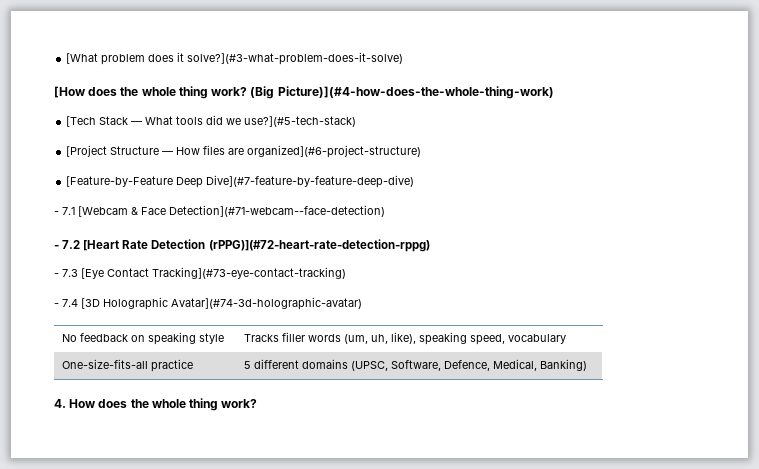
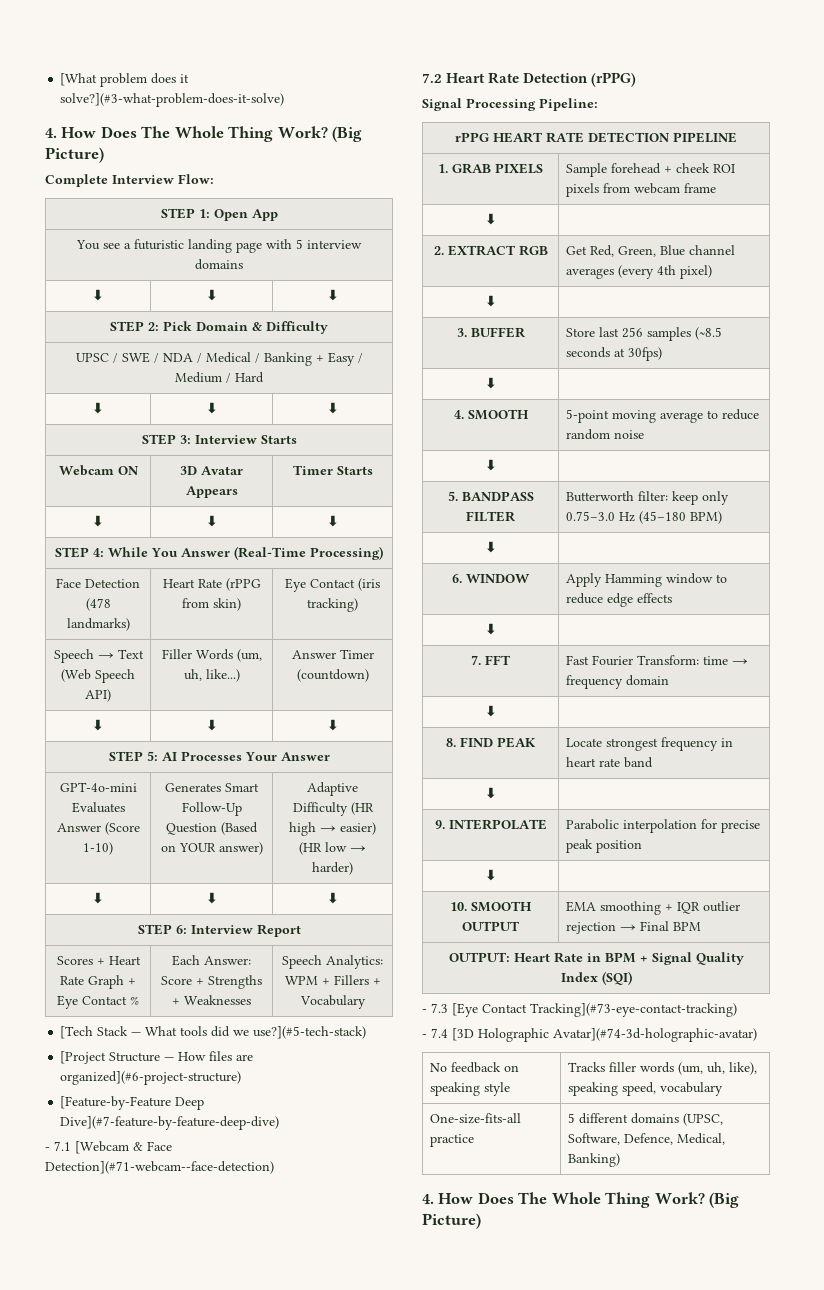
  [What problem does it solve?](#3-what-problem-does-it-solve)
- [How does the whole thing work? (Big Picture)](#4-how-does-the-whole-thing-work)
+ 4. How Does The Whole Thing Work? (Big Picture)
+ Complete Interview Flow:
+ STEP 1: Open App
+ You see a futuristic landing page with 5 interview domains
+ ⬇ | ⬇ | ⬇
+ STEP 2: Pick Domain & Difficulty
+ UPSC / SWE / NDA / Medical / Banking + Easy / Medium / Hard
+ ⬇ | ⬇ | ⬇
+ STEP 3: Interview Starts
+ Webcam ON | 3D Avatar Appears | Timer Starts
+ ⬇ | ⬇ | ⬇
+ STEP 4: While You Answer (Real-Time Processing)
+ Face Detection (478 landmarks) | Heart Rate (rPPG from skin) | Eye Contact (iris tracking)
+ Speech → Text (Web Speech API) | Filler Words (um, uh, like...) | Answer Timer (countdown)
+ ⬇ | ⬇ | ⬇
+ STEP 5: AI Processes Your Answer
+ GPT-4o-mini Evaluates Answer (Score 1-10) | Generates Smart Follow-Up Question (Based on YOUR answer) | Adaptive Difficulty (HR high → easier) (HR low → harder)
+ ⬇ | ⬇ | ⬇
+ STEP 6: Interview Report
+ Scores + Heart Rate Graph + Eye Contact % | Each Answer: Score + Strengths + Weaknesses | Speech Analytics: WPM + Fillers + Vocabulary
- - 7.2 [Heart Rate Detection (rPPG)](#72-heart-rate-detection-rppg)
+ 7.2 Heart Rate Detection (rPPG)
+ Signal Processing Pipeline:
+ rPPG HEART RATE DETECTION PIPELINE
+ 1. GRAB PIXELS | Sample forehead + cheek ROI pixels from webcam frame
+ ⬇ |
+ 2. EXTRACT RGB | Get Red, Green, Blue channel averages (every 4th pixel)
+ ⬇ |
+ 3. BUFFER | Store last 256 samples (~8.5 seconds at 30fps)
+ ⬇ |
+ 4. SMOOTH | 5-point moving average to reduce random noise
+ ⬇ |
+ 5. BANDPASS FILTER | Butterworth filter: keep only 0.75–3.0 Hz (45–180 BPM)
+ ⬇ |
+ 6. WINDOW | Apply Hamming window to reduce edge effects
+ ⬇ |
+ 7. FFT | Fast Fourier Transform: time → frequency domain
+ ⬇ |
+ 8. FIND PEAK | Locate strongest frequency in heart rate band
+ ⬇ |
+ 9. INTERPOLATE | Parabolic interpolation for precise peak position
+ ⬇ |
+ 10. SMOOTH OUTPUT | EMA smoothing + IQR outlier rejection → Final BPM
+ OUTPUT: Heart Rate in BPM + Signal Quality Index (SQI)
  One-size-fits-all practice | 5 different domains (UPSC, Software, Defence, Medical, Banking)
- 4. How does the whole thing work?
+ 4. How Does The Whole Thing Work? (Big Picture)

